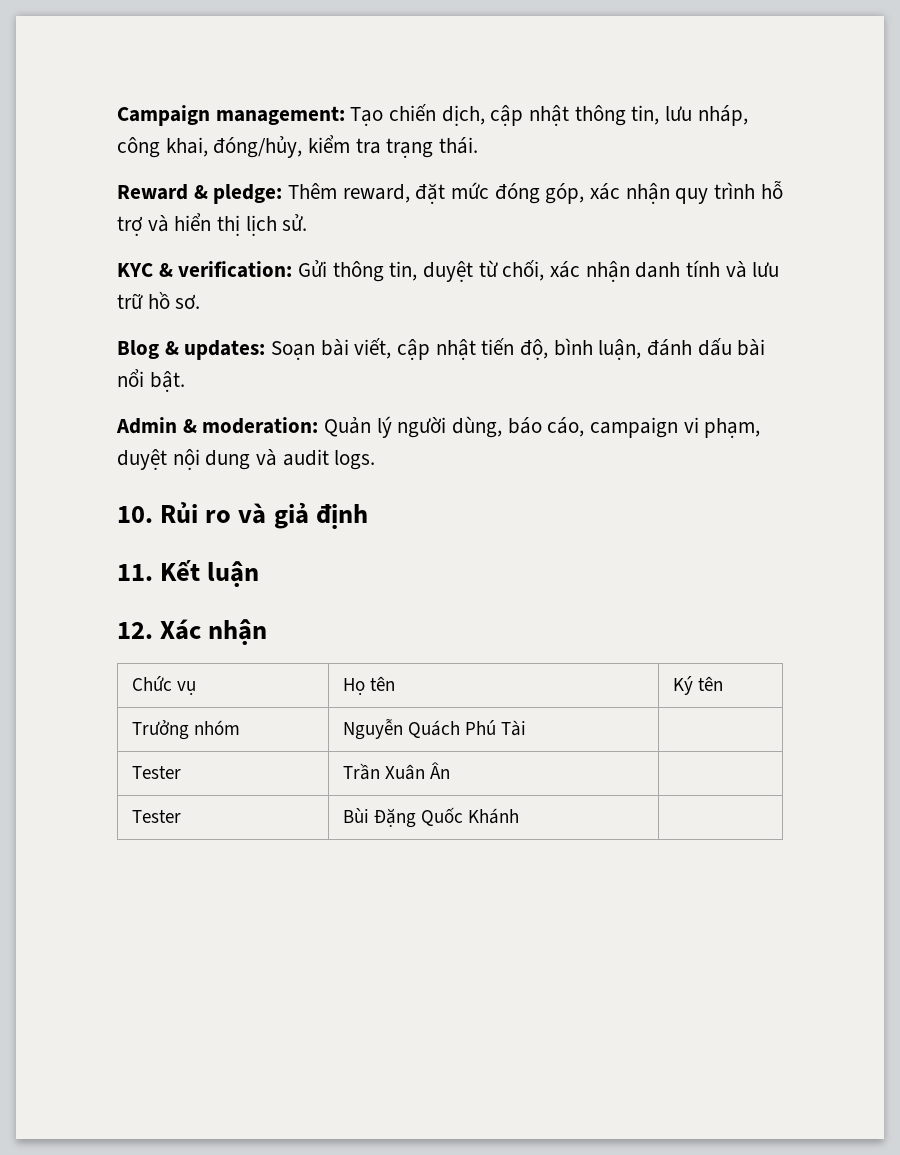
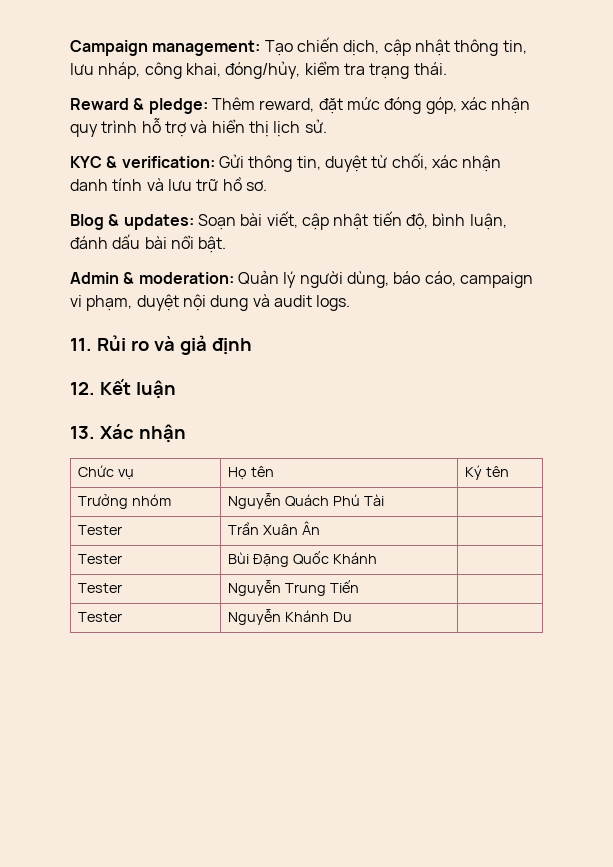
- 10. Rủi ro và giả định
+ 11. Rủi ro và giả định
- 11. Kết luận
+ 12. Kết luận
- 12. Xác nhận
+ 13. Xác nhận
+ Tester | Nguyễn Trung Tiến |
+ Tester | Nguyễn Khánh Du |

